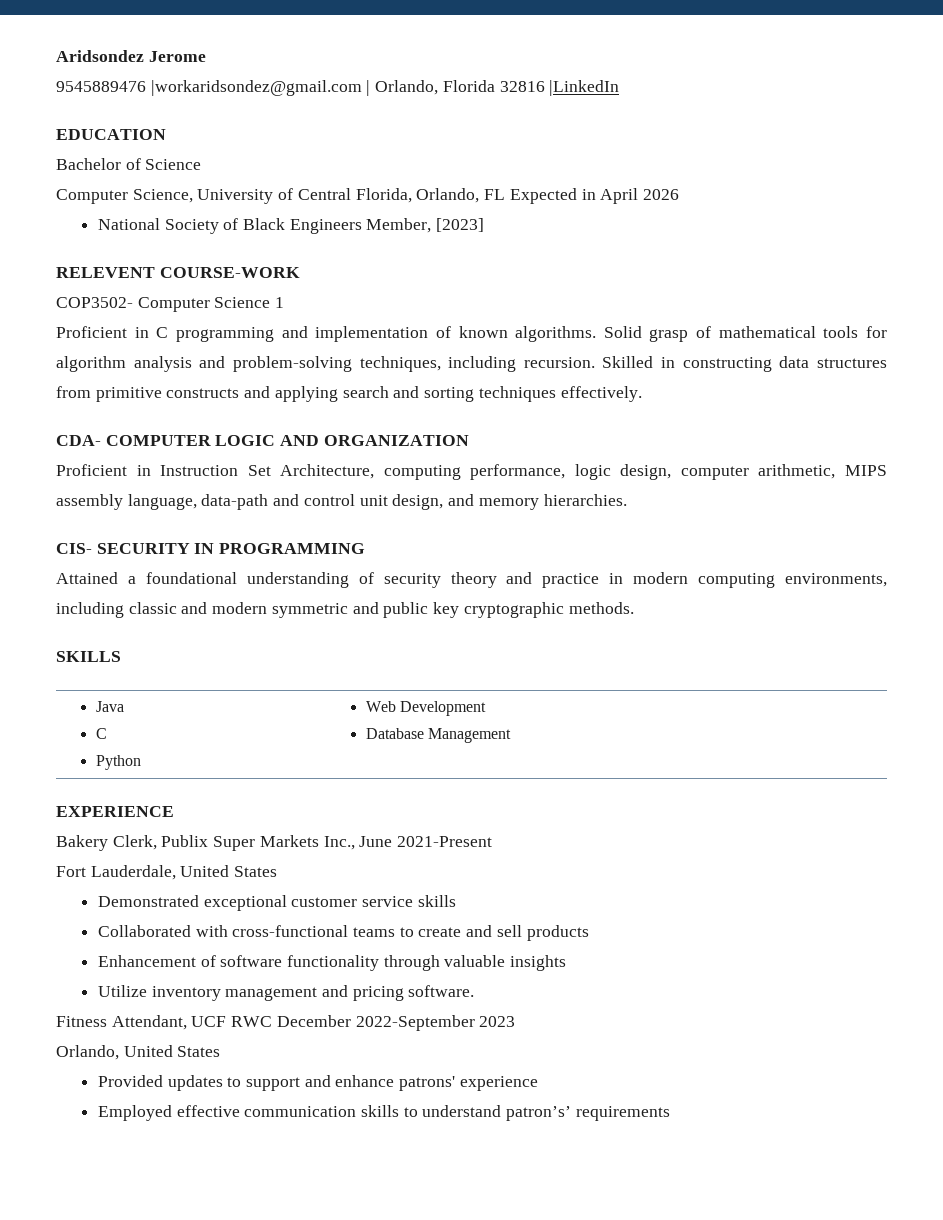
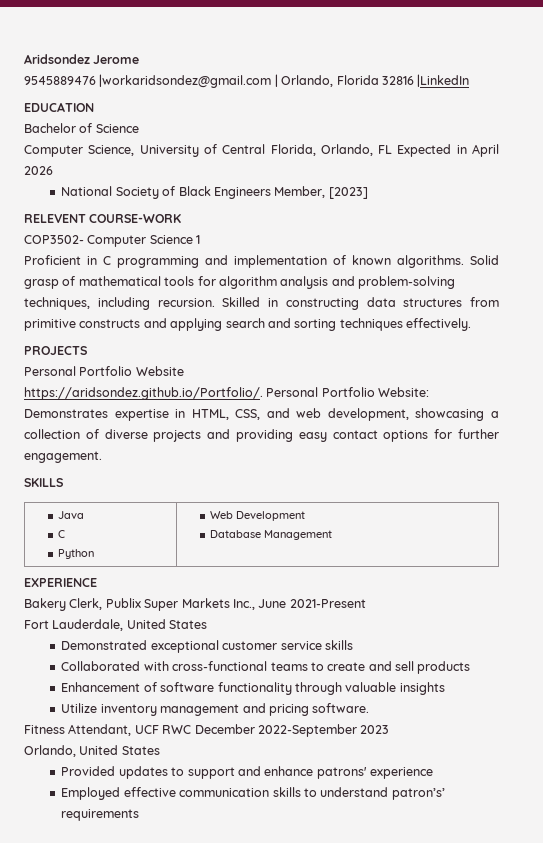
- CDA- COMPUTER LOGIC AND ORGANIZATION
- Proficient in Instruction Set Architecture, computing performance, logic design, computer arithmetic, MIPS assembly language, data-path and control unit design, and memory hierarchies.
- CIS- SECURITY IN PROGRAMMING
- Attained a foundational understanding of security theory and practice in modern computing environments, including classic and modern symmetric and public key cryptographic methods.
+ PROJECTS
+ Personal Portfolio Website
+ https://aridsondez.github.io/Portfolio/. Personal Portfolio Website: Demonstrates expertise in HTML, CSS, and web development, showcasing a collection of diverse projects and providing easy contact options for further engagement.

